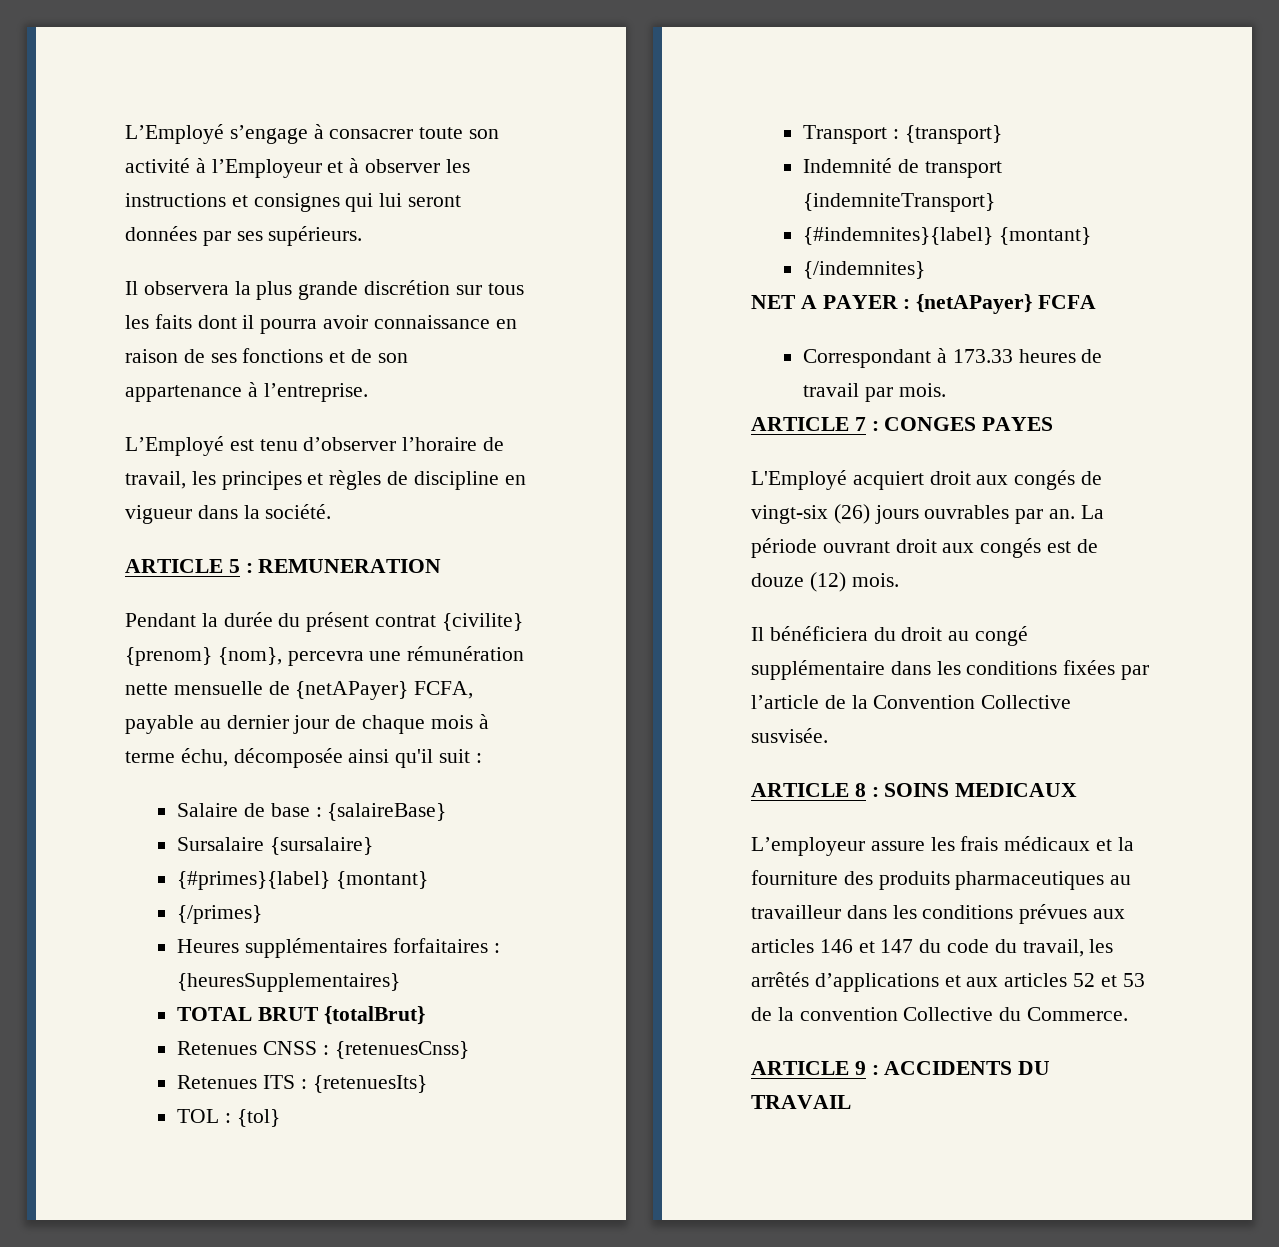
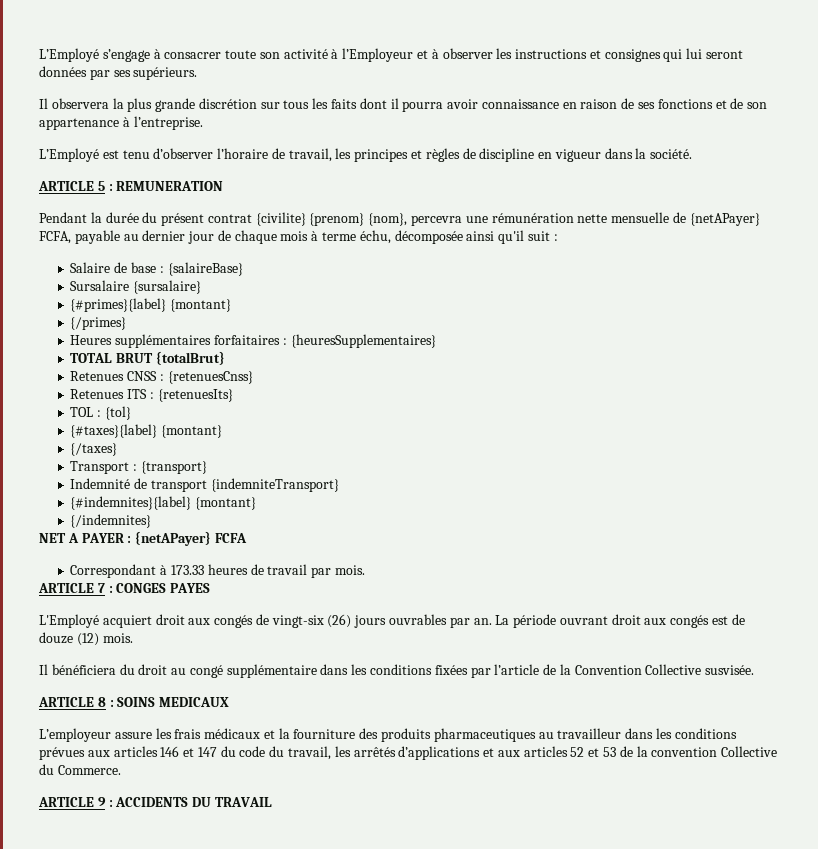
+ {#taxes}{label} {montant}
+ {/taxes}

